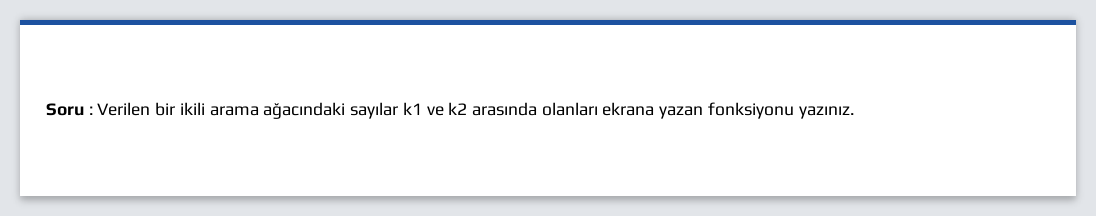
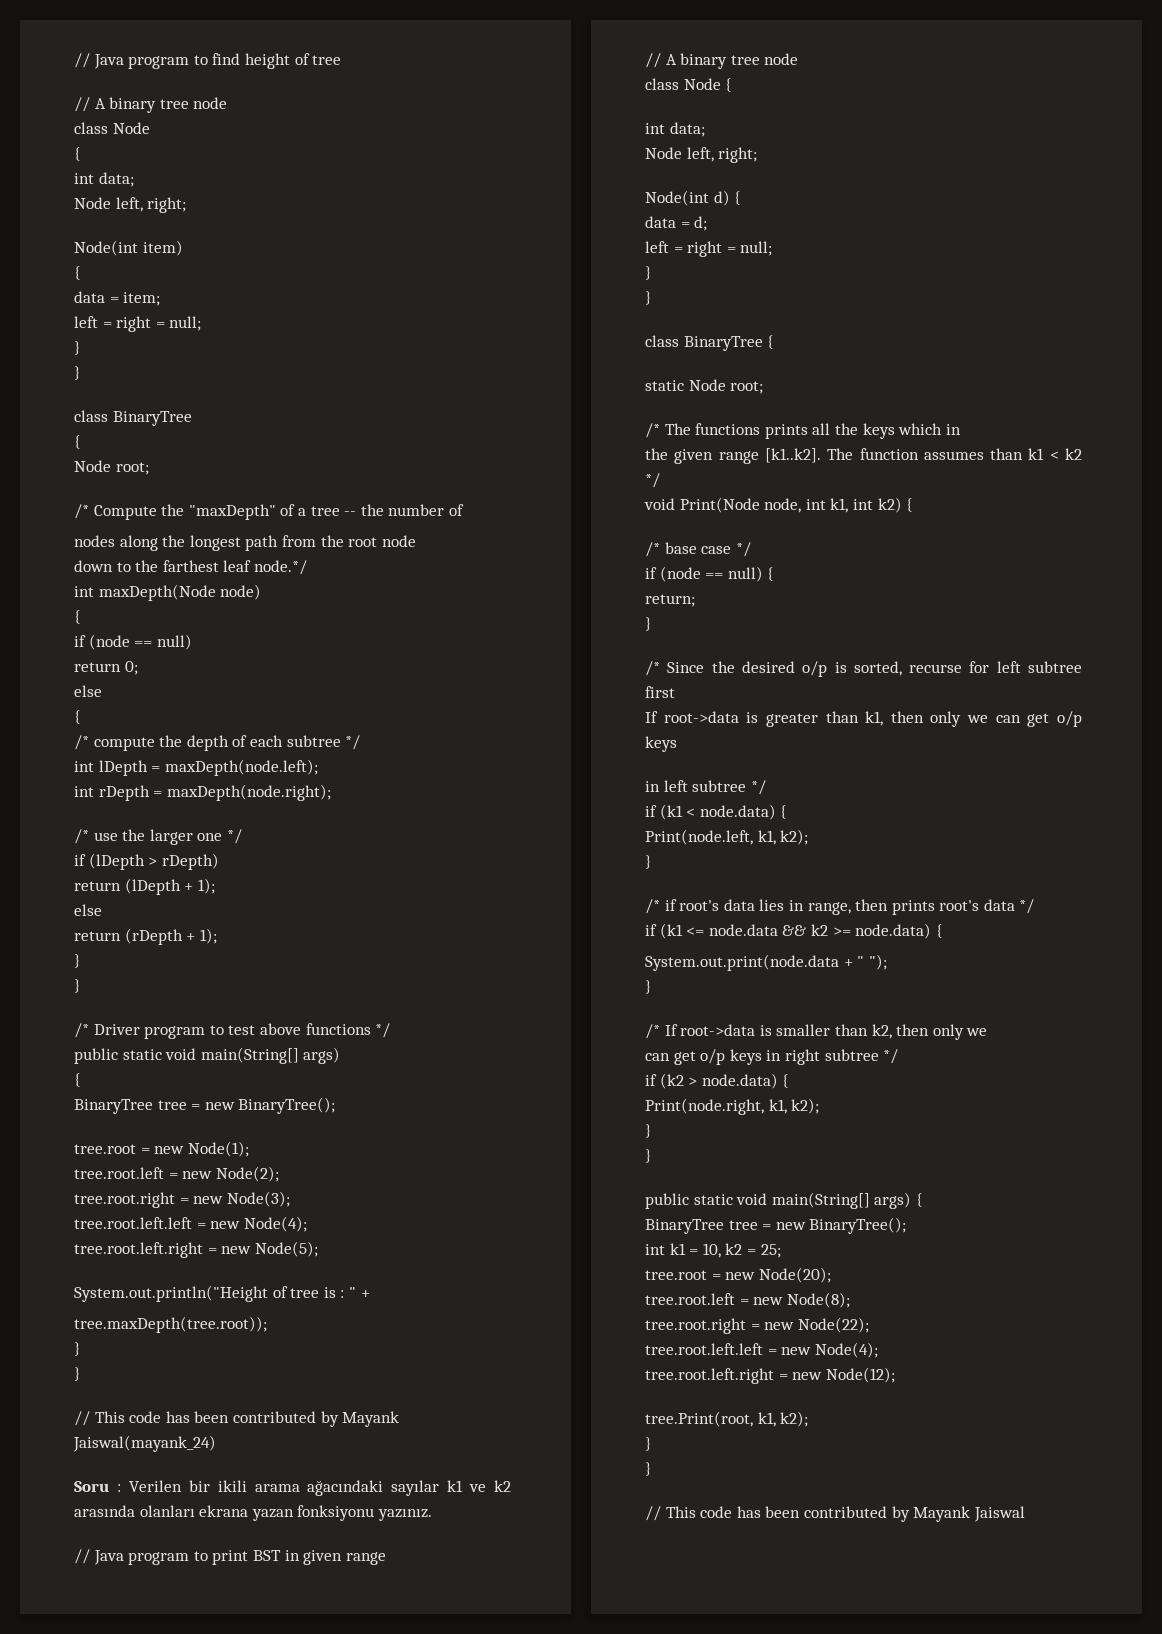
+ // Java program to find height of tree
+ // A binary tree node
+ class Node
+ {
+ int data;
+ Node left, right;
+ Node(int item)
+ {
+ data = item;
+ left = right = null;
+ }
+ }
+ class BinaryTree
+ {
+ Node root;
+ /* Compute the "maxDepth" of a tree -- the number of
+ nodes along the longest path from the root node
+ down to the farthest leaf node.*/
+ int maxDepth(Node node)
+ {
+ if (node == null)
+ return 0;
+ else
+ {
+ /* compute the depth of each subtree */
+ int lDepth = maxDepth(node.left);
+ int rDepth = maxDepth(node.right);
+ /* use the larger one */
+ if (lDepth > rDepth)
+ return (lDepth + 1);
+ else
+ return (rDepth + 1);
+ }
+ }
+ /* Driver program to test above functions */
+ public static void main(String[] args)
+ {
+ BinaryTree tree = new BinaryTree();
+ tree.root = new Node(1);
+ tree.root.left = new Node(2);
+ tree.root.right = new Node(3);
+ tree.root.left.left = new Node(4);
+ tree.root.left.right = new Node(5);
+ System.out.println("Height of tree is : " +
+ tree.maxDepth(tree.root));
+ }
+ }
+ // This code has been contributed by Mayank Jaiswal(mayank_24)
+ // Java program to print BST in given range
+ // A binary tree node
+ class Node {
+ int data;
+ Node left, right;
+ Node(int d) {
+ data = d;
+ left = right = null;
+ }
+ }
+ class BinaryTree {
+ static Node root;
+ /* The functions prints all the keys which in
+ the given range [k1..k2]. The function assumes than k1 < k2 */
+ void Print(Node node, int k1, int k2) {
+ /* base case */
+ if (node == null) {
+ return;
+ }
+ /* Since the desired o/p is sorted, recurse for left subtree first
+ If root->data is greater than k1, then only we can get o/p keys
+ in left subtree */
+ if (k1 < node.data) {
+ Print(node.left, k1, k2);
+ }
+ /* if root's data lies in range, then prints root's data */
+ if (k1 <= node.data && k2 >= node.data) {
+ System.out.print(node.data + " ");
+ }
+ /* If root->data is smaller than k2, then only we
+ can get o/p keys in right subtree */
+ if (k2 > node.data) {
+ Print(node.right, k1, k2);
+ }
+ }
+ public static void main(String[] args) {
+ BinaryTree tree = new BinaryTree();
+ int k1 = 10, k2 = 25;
+ tree.root = new Node(20);
+ tree.root.left = new Node(8);
+ tree.root.right = new Node(22);
+ tree.root.left.left = new Node(4);
+ tree.root.left.right = new Node(12);
+ tree.Print(root, k1, k2);
+ }
+ }
+ // This code has been contributed by Mayank Jaiswal

